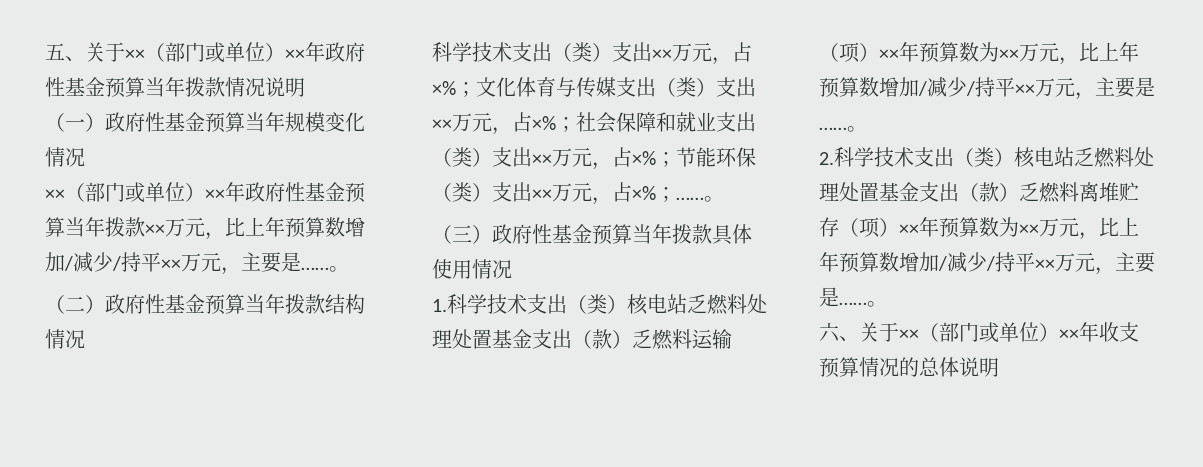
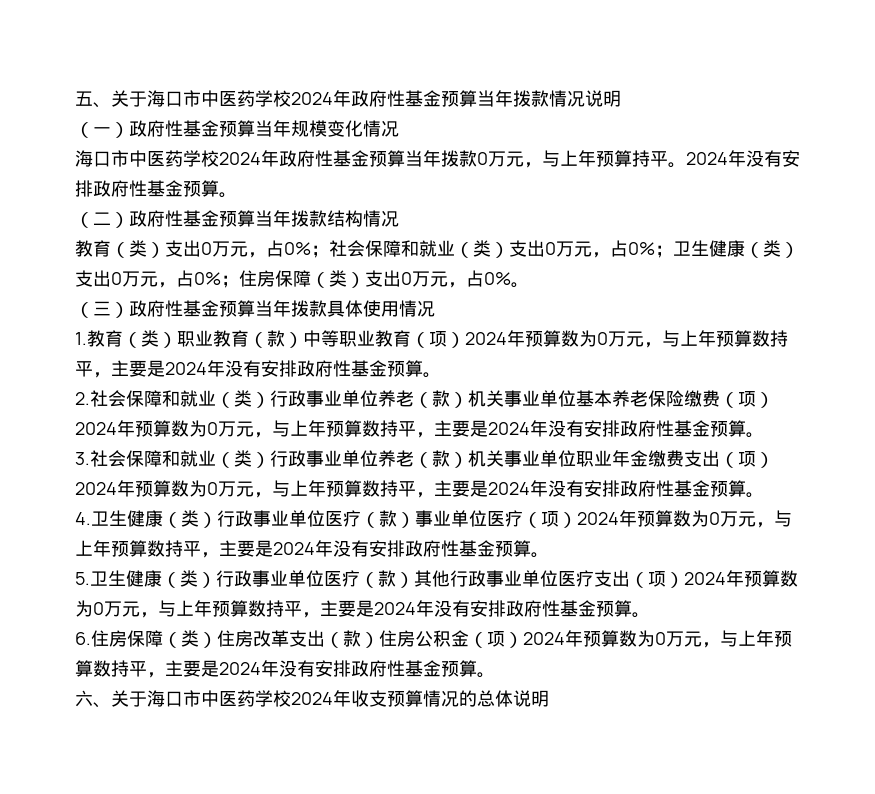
- 五、关于××（部门或单位）××年政府性基金预算当年拨款情况说明
+ 五、关于海口市中医药学校2024年政府性基金预算当年拨款情况说明
- ××（部门或单位）××年政府性基金预算当年拨款××万元，比上年预算数增加/减少/持平××万元，主要是……。
+ 海口市中医药学校2024年政府性基金预算当年拨款0万元，与上年预算持平。2024年没有安排政府性基金预算。
- 科学技术支出（类）支出××万元，占×%；文化体育与传媒支出（类）支出××万元，占×%；社会保障和就业支出（类）支出××万元，占×%；节能环保（类）支出××万元，占×%；……。
+ 教育（类）支出0万元，占0%；社会保障和就业（类）支出0万元，占0%；卫生健康（类）支出0万元，占0%；住房保障（类）支出0万元，占0%。
- 1.科学技术支出（类）核电站乏燃料处理处置基金支出（款）乏燃料运输（项）××年预算数为××万元，比上年预算数增加/减少/持平××万元，主要是……。
- 2.科学技术支出（类）核电站乏燃料处理处置基金支出（款）乏燃料离堆贮存（项）××年预算数为××万元，比上年预算数增加/减少/持平××万元，主要是……。
- 六、关于××（部门或单位）××年收支预算情况的总体说明
+ 1.教育（类）职业教育（款）中等职业教育（项）2024年预算数为0万元，与上年预算数持平，主要是2024年没有安排政府性基金预算。
+ 2.社会保障和就业（类）行政事业单位养老（款）机关事业单位基本养老保险缴费（项）2024年预算数为0万元，与上年预算数持平，主要是2024年没有安排政府性基金预算。
+ 3.社会保障和就业（类）行政事业单位养老（款）机关事业单位职业年金缴费支出（项）2024年预算数为0万元，与上年预算数持平，主要是2024年没有安排政府性基金预算。
+ 4.卫生健康（类）行政事业单位医疗（款）事业单位医疗（项）2024年预算数为0万元，与上年预算数持平，主要是2024年没有安排政府性基金预算。
+ 5.卫生健康（类）行政事业单位医疗（款）其他行政事业单位医疗支出（项）2024年预算数为0万元，与上年预算数持平，主要是2024年没有安排政府性基金预算。
+ 6.住房保障（类）住房改革支出（款）住房公积金（项）2024年预算数为0万元，与上年预算数持平，主要是2024年没有安排政府性基金预算。
+ 六、关于海口市中医药学校2024年收支预算情况的总体说明

